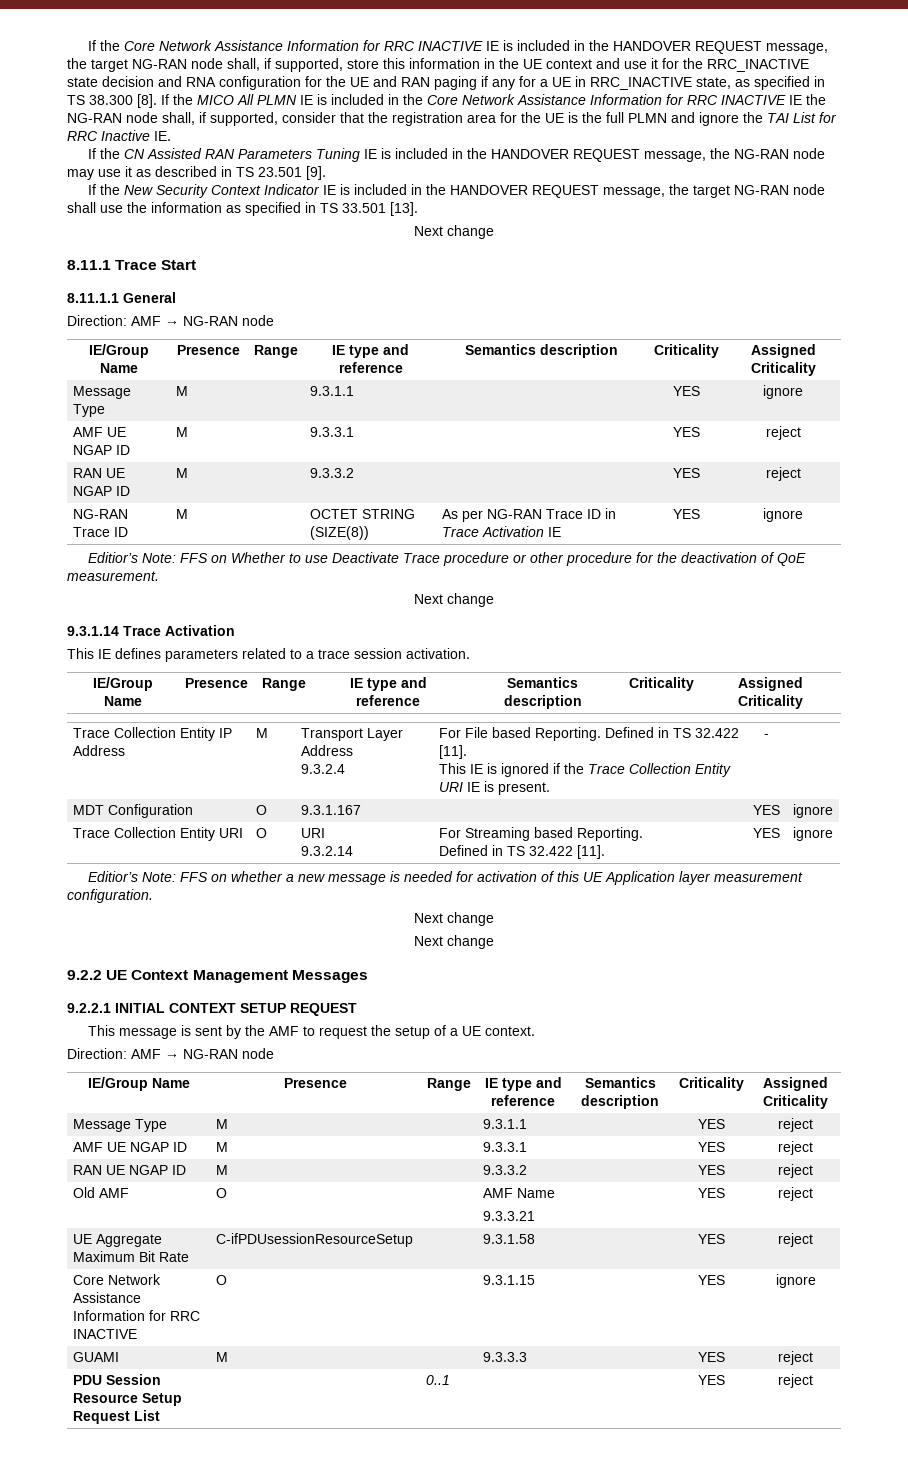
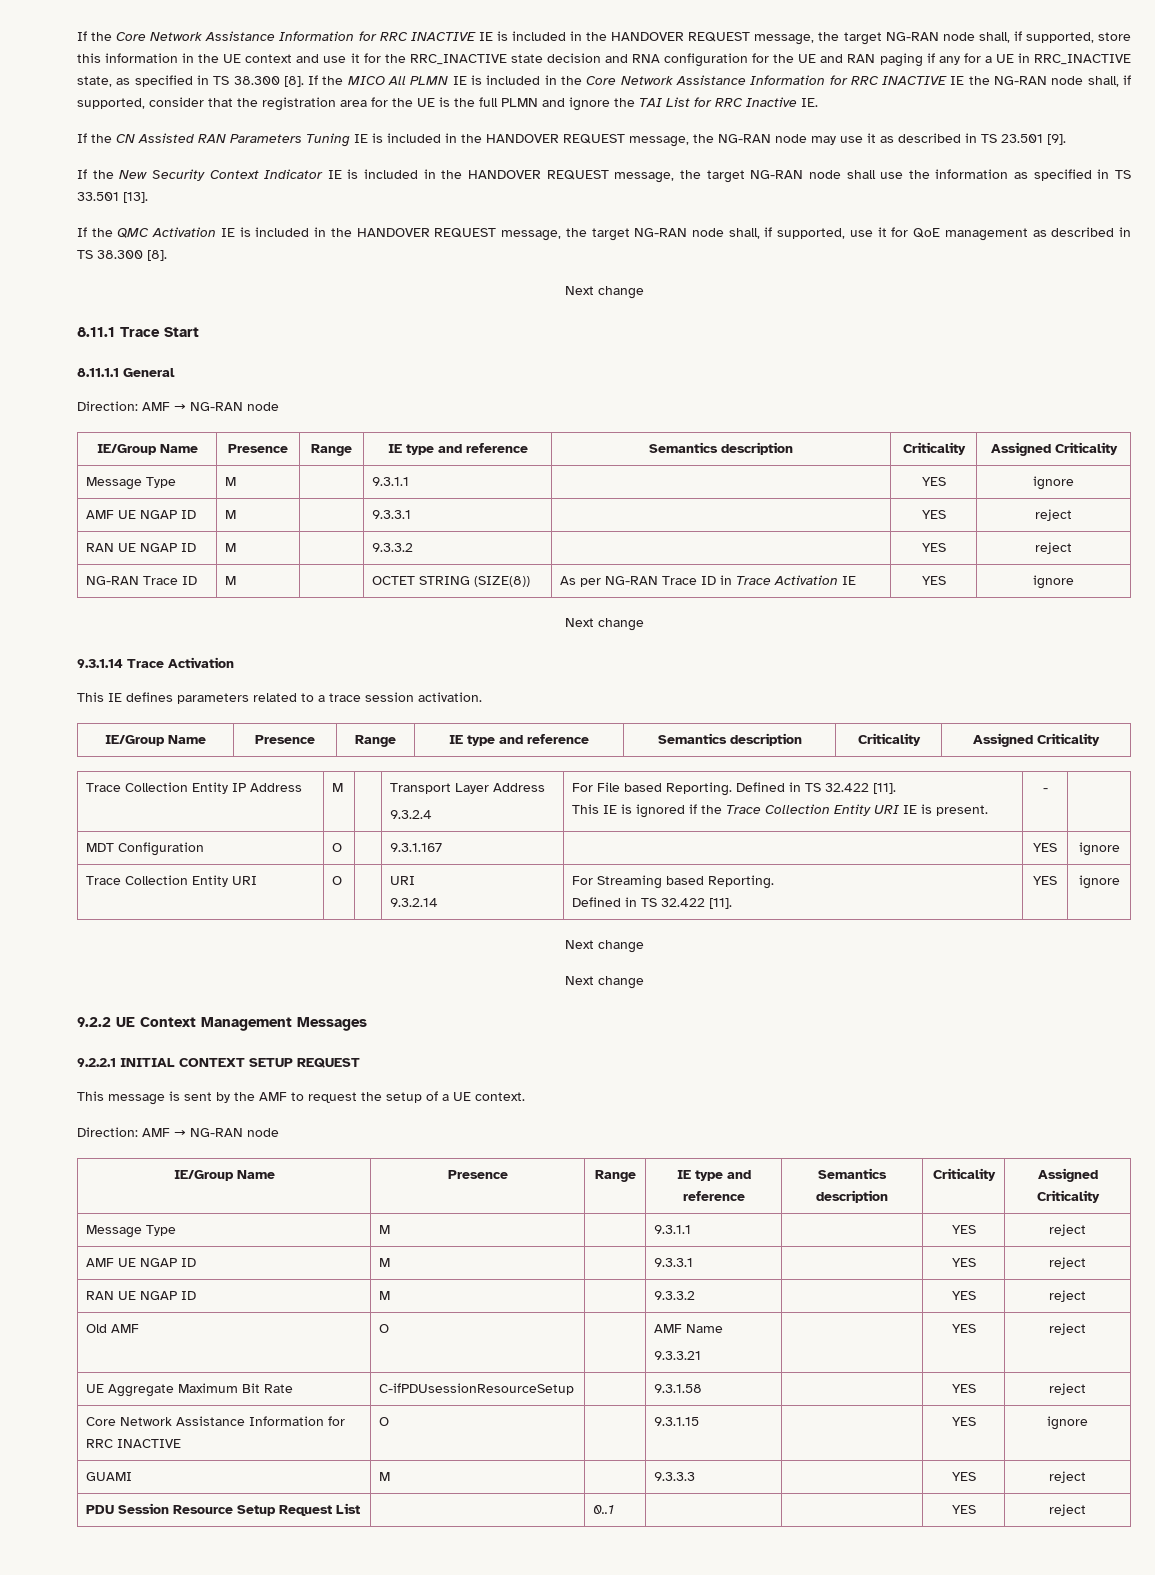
+ If the QMC Activation IE is included in the HANDOVER REQUEST message, the target NG-RAN node shall, if supported, use it for QoE management as described in TS 38.300 [8].
- Editior’s Note: FFS on Whether to use Deactivate Trace procedure or other procedure for the deactivation of QoE measurement.
- Editior’s Note: FFS on whether a new message is needed for activation of this UE Application layer measurement configuration.

